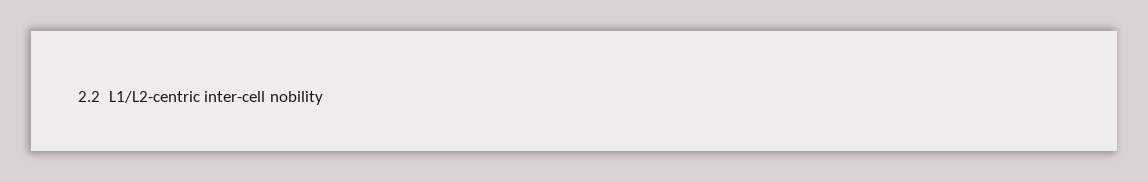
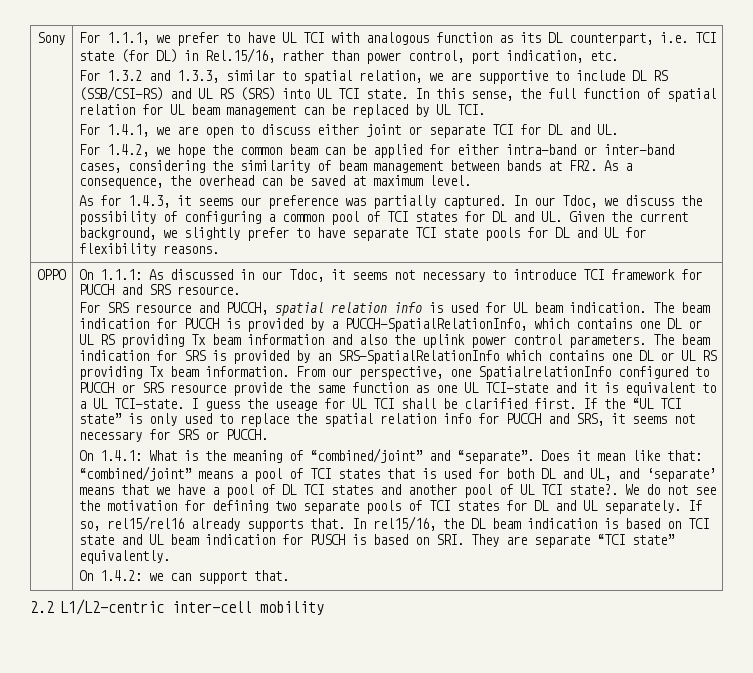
+ Sony | For 1.1.1, we prefer to have UL TCI with analogous function as its DL counterpart, i.e. TCI state (for DL) in Rel.15/16, rather than power control, port indication, etc.
+ For 1.3.2 and 1.3.3, similar to spatial relation, we are supportive to include DL RS (SSB/CSI-RS) and UL RS (SRS) into UL TCI state. In this sense, the full function of spatial relation for UL beam management can be replaced by UL TCI.
+ For 1.4.1, we are open to discuss either joint or separate TCI for DL and UL.
+ For 1.4.2, we hope the common beam can be applied for either intra-band or inter-band cases, considering the similarity of beam management between bands at FR2. As a consequence, the overhead can be saved at maximum level.
+ As for 1.4.3, it seems our preference was partially captured. In our Tdoc, we discuss the possibility of configuring a common pool of TCI states for DL and UL. Given the current background, we slightly prefer to have separate TCI state pools for DL and UL for flexibility reasons.
+ OPPO | On 1.1.1: As discussed in our Tdoc, it seems not necessary to introduce TCI framework for PUCCH and SRS resource.
+ For SRS resource and PUCCH, spatial relation info is used for UL beam indication. The beam indication for PUCCH is provided by a PUCCH-SpatialRelationInfo, which contains one DL or UL RS providing Tx beam information and also the uplink power control parameters. The beam indication for SRS is provided by an SRS-SpatialRelationInfo which contains one DL or UL RS providing Tx beam information. From our perspective, one SpatialrelationInfo configured to PUCCH or SRS resource provide the same function as one UL TCI-state and it is equivalent to a UL TCI-state. I guess the useage for UL TCI shall be clarified first. If the “UL TCI state” is only used to replace the spatial relation info for PUCCH and SRS, it seems not necessary for SRS or PUCCH.
+ On 1.4.1: What is the meaning of “combined/joint” and “separate”. Does it mean like that: “combined/joint” means a pool of TCI states that is used for both DL and UL, and ‘separate’ means that we have a pool of DL TCI states and another pool of UL TCI state?. We do not see the motivation for defining two separate pools of TCI states for DL and UL separately. If so, rel15/rel16 already supports that. In rel15/16, the DL beam indication is based on TCI state and UL beam indication for PUSCH is based on SRI. They are separate “TCI state” equivalently.
+ On 1.4.2: we can support that.
- 2.2 L1/L2-centric inter-cell nobility
+ 2.2 L1/L2-centric inter-cell mobility

